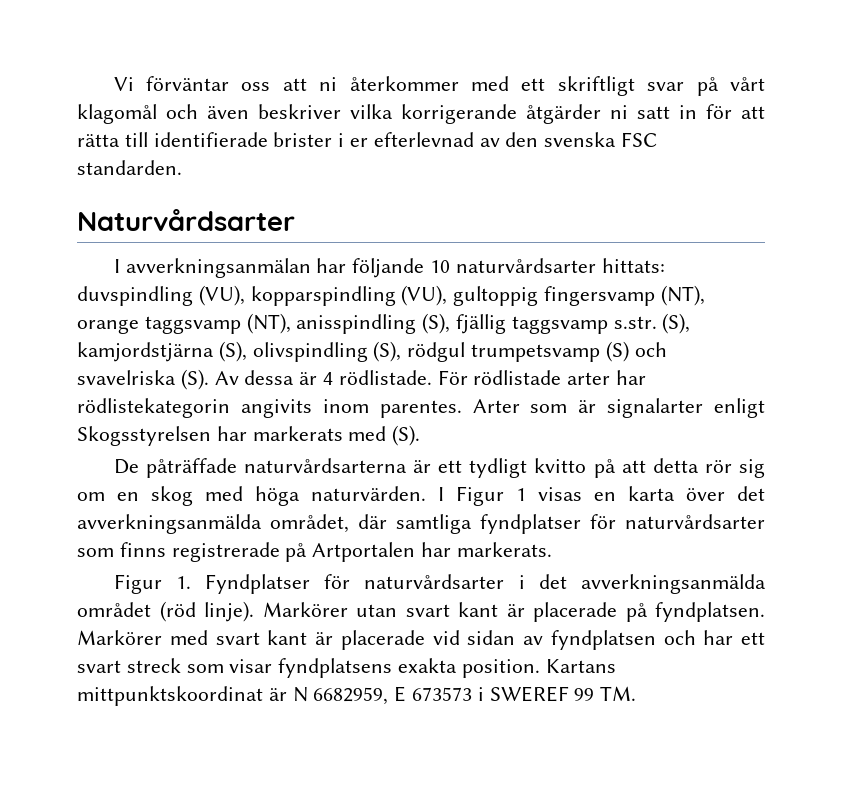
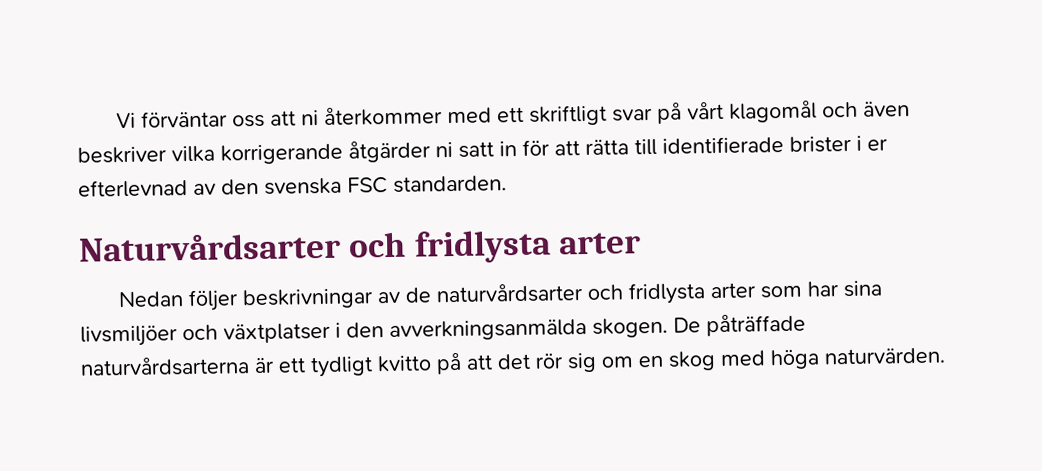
- Naturvårdsarter
- I avverkningsanmälan har följande 10 naturvårdsarter hittats: duvspindling (VU), kopparspindling (VU), gultoppig fingersvamp (NT), orange taggsvamp (NT), anisspindling (S), fjällig taggsvamp s.str. (S), kamjordstjärna (S), olivspindling (S), rödgul trumpetsvamp (S) och svavelriska (S). Av dessa är 4 rödlistade. För rödlistade arter har rödlistekategorin angivits inom parentes. Arter som är signalarter enligt Skogsstyrelsen har markerats med (S).
- De påträffade naturvårdsarterna är ett tydligt kvitto på att detta rör sig om en skog med höga naturvärden. I Figur 1 visas en karta över det avverkningsanmälda området, där samtliga fyndplatser för naturvårdsarter som finns registrerade på Artportalen har markerats.
- Figur 1. Fyndplatser för naturvårdsarter i det avverkningsanmälda området (röd linje). Markörer utan svart kant är placerade på fyndplatsen. Markörer med svart kant är placerade vid sidan av fyndplatsen och har ett svart streck som visar fyndplatsens exakta position. Kartans mittpunktskoordinat är N 6682959, E 673573 i SWEREF 99 TM.
+ Naturvårdsarter och fridlysta arter
+ Nedan följer beskrivningar av de naturvårdsarter och fridlysta arter som har sina livsmiljöer och växtplatser i den avverkningsanmälda skogen. De påträffade naturvårdsarterna är ett tydligt kvitto på att det rör sig om en skog med höga naturvärden.

